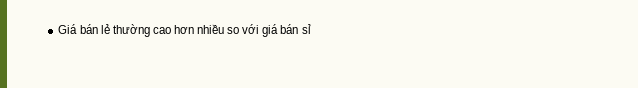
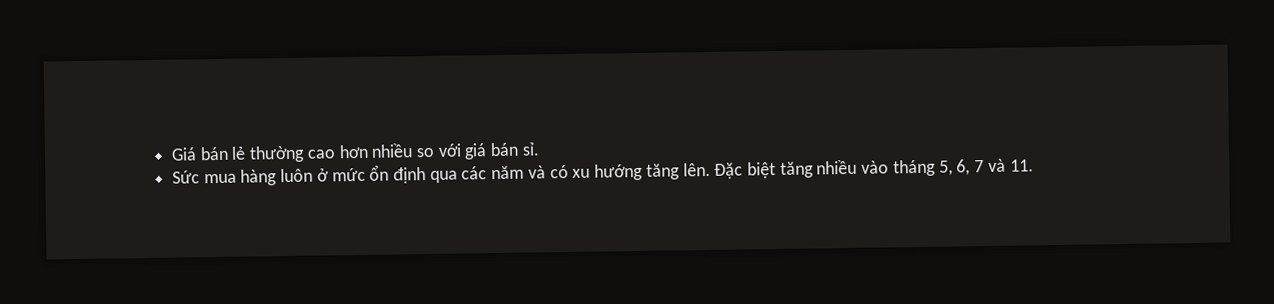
- Giá bán lẻ thường cao hơn nhiều so với giá bán sỉ
+ Giá bán lẻ thường cao hơn nhiều so với giá bán sỉ.
+ Sức mua hàng luôn ở mức ổn định qua các năm và có xu hướng tăng lên. Đặc biệt tăng nhiều vào tháng 5, 6, 7 và 11.

